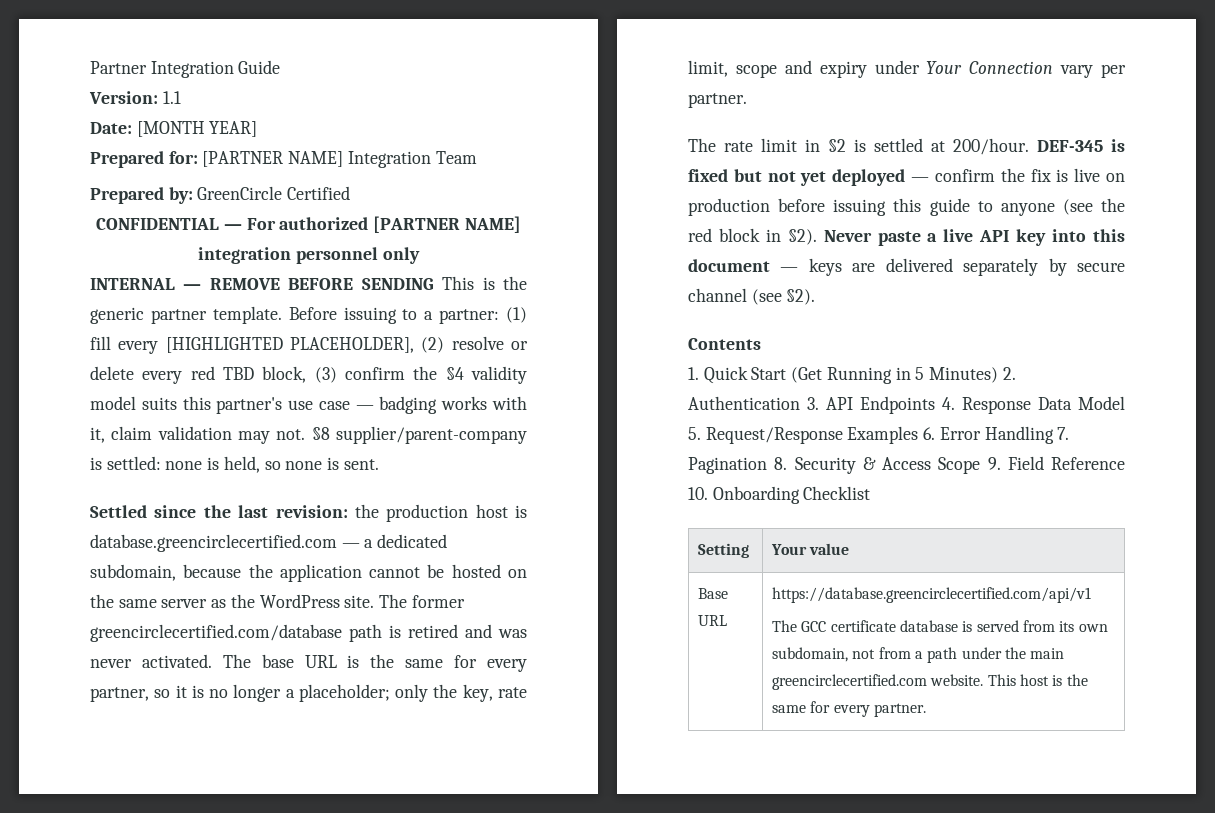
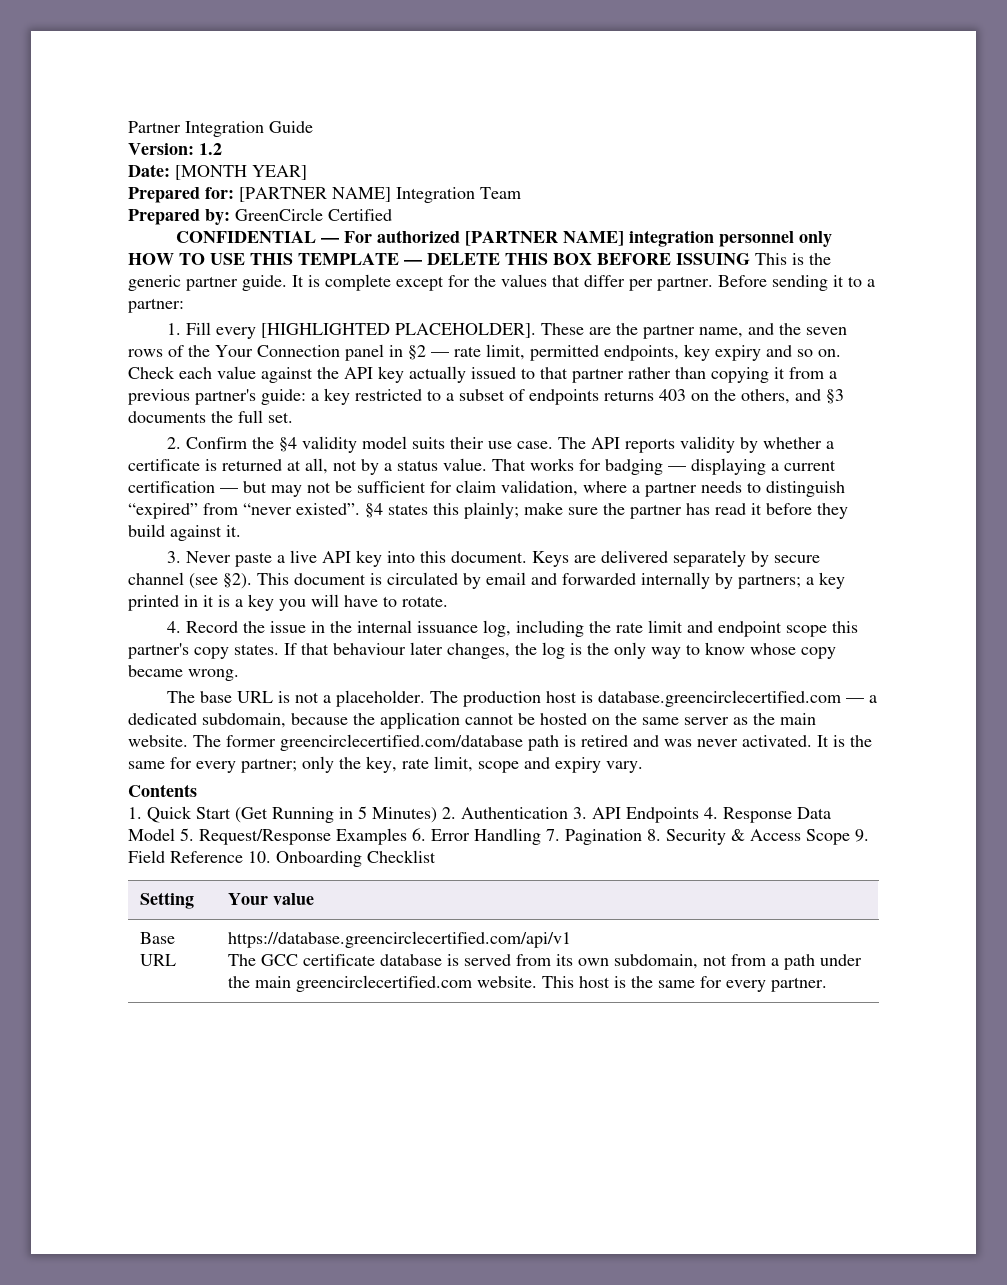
- Version: 1.1
+ Version: 1.2
- INTERNAL — REMOVE BEFORE SENDING This is the generic partner template. Before issuing to a partner: (1) fill every [HIGHLIGHTED PLACEHOLDER], (2) resolve or delete every red TBD block, (3) confirm the §4 validity model suits this partner's use case — badging works with it, claim validation may not. §8 supplier/parent-company is settled: none is held, so none is sent.
- Settled since the last revision: the production host is database.greencirclecertified.com — a dedicated subdomain, because the application cannot be hosted on the same server as the WordPress site.
+ HOW TO USE THIS TEMPLATE — DELETE THIS BOX BEFORE ISSUING This is the generic partner guide. It is complete except for the values that differ per partner. Before sending it to a partner:
+ 1. Fill every [HIGHLIGHTED PLACEHOLDER]. These are the partner name, and the seven rows of the Your Connection panel in §2 — rate limit, permitted endpoints, key expiry and so on. Check each value against the API key actually issued to that partner rather than copying it from a previous partner's guide: a key restricted to a subset of endpoints returns 403 on the others, and §3 documents the full set.
+ 2. Confirm the §4 validity model suits their use case. The API reports validity by whether a certificate is returned at all, not by a status value. That works for badging — displaying a current certification — but may not be sufficient for claim validation, where a partner needs to distinguish “expired” from “never existed”. §4 states this plainly; make sure the partner has read it before they build against it.
+ 3. Never paste a live API key into this document. Keys are delivered separately by secure channel (see §2). This document is circulated by email and forwarded internally by partners; a key printed in it is a key you will have to rotate.
+ 4. Record the issue in the internal issuance log, including the rate limit and endpoint scope this partner's copy states. If that behaviour later changes, the log is the only way to know whose copy became wrong.
+ The base URL is not a placeholder. The production host is database.greencirclecertified.com — a dedicated subdomain, because the application cannot be hosted on the same server as the main website.
- The base URL is the same for every partner, so it is no longer a placeholder; only the key, rate limit, scope and expiry under Your Connection vary per partner.
- The rate limit in §2 is settled at 200/hour. DEF-345 is fixed but not yet deployed — confirm the fix is live on production before issuing this guide to anyone (see the red block in §2). Never paste a live API key into this document — keys are delivered separately by secure channel (see §2).
+ It is the same for every partner; only the key, rate limit, scope and expiry vary.

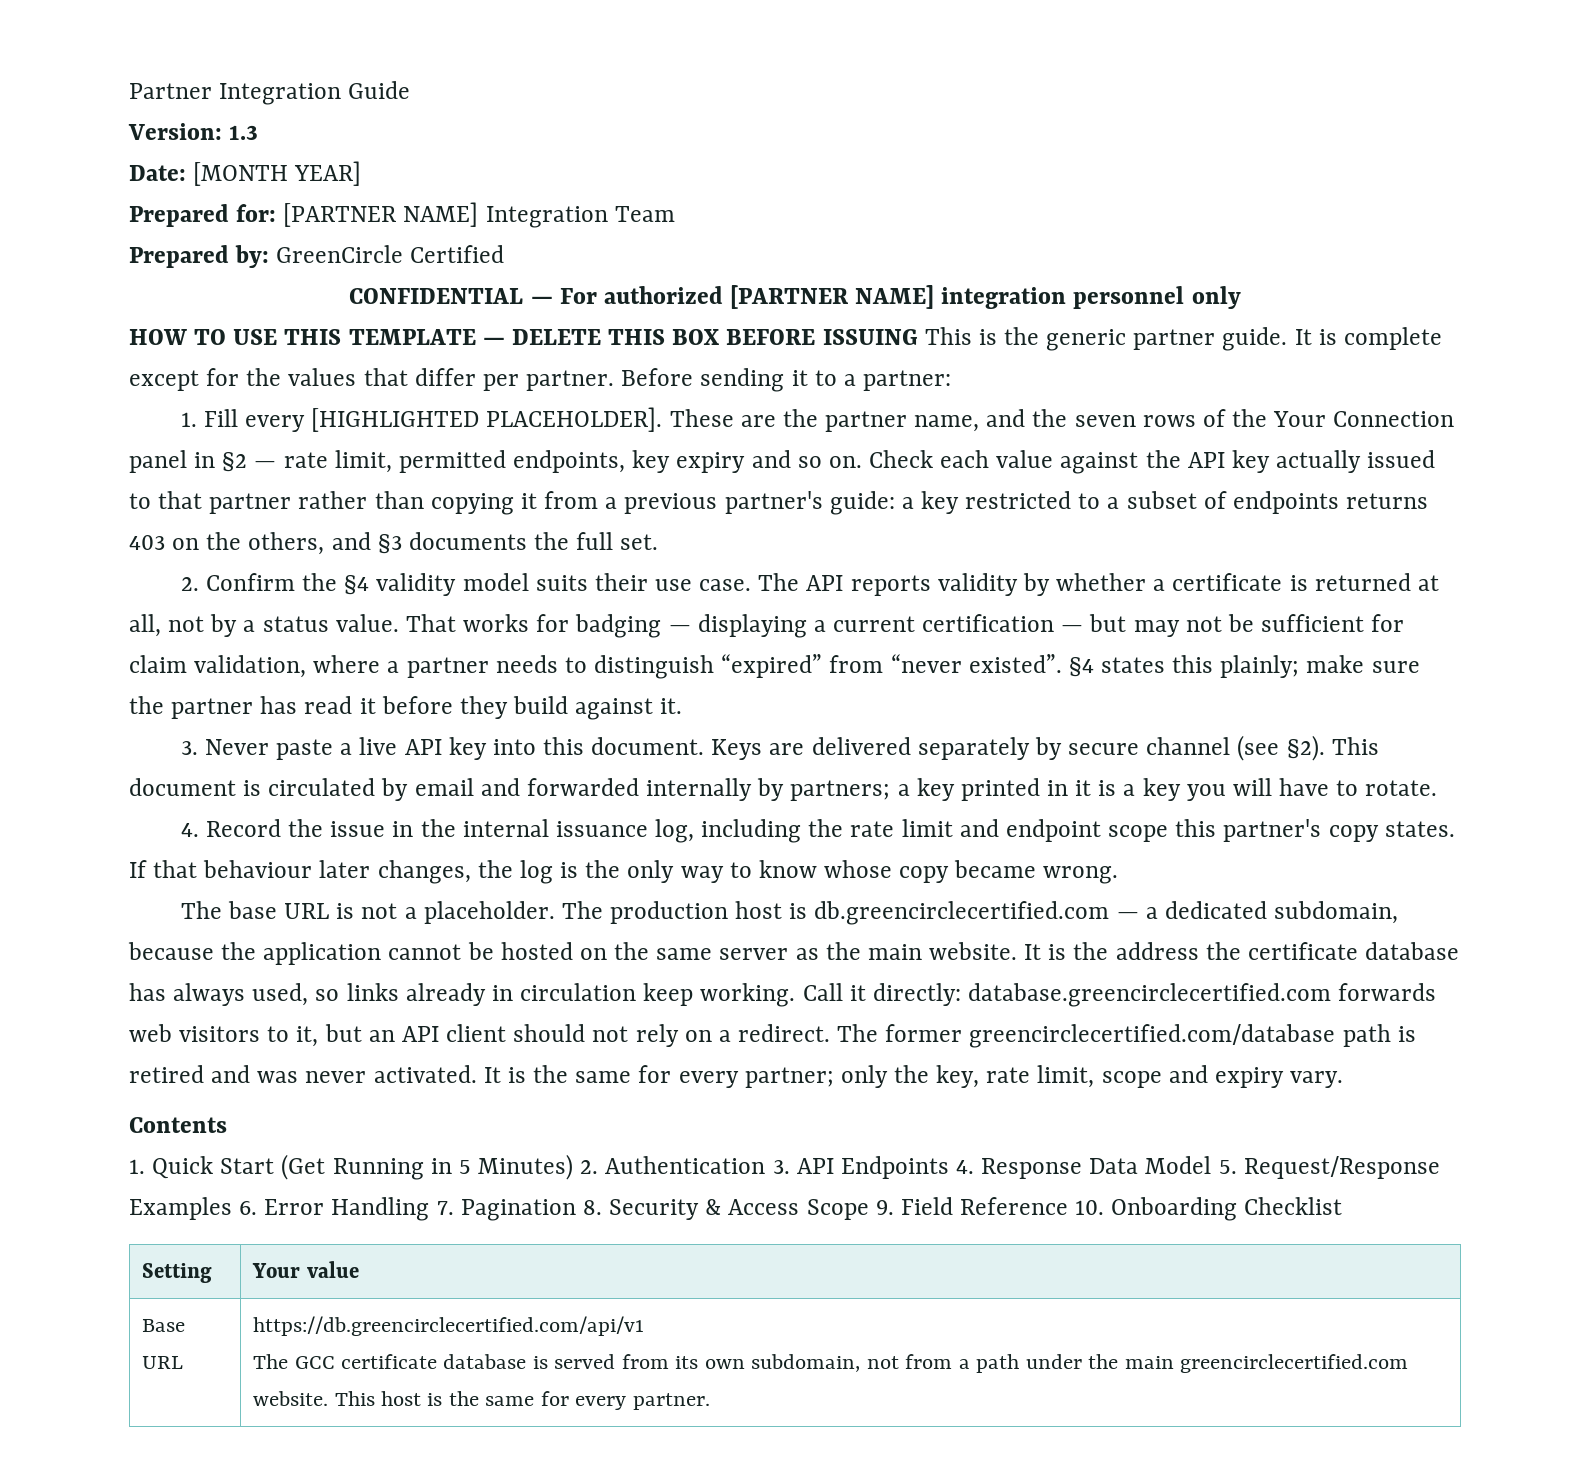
- Version: 1.2
+ Version: 1.3
- The production host is database.greencirclecertified.com — a dedicated subdomain, because the application cannot be hosted on the same server as the main website.
+ The production host is db.greencirclecertified.com — a dedicated subdomain, because the application cannot be hosted on the same server as the main website.
+ It is the address the certificate database has always used, so links already in circulation keep working. Call it directly: database.greencirclecertified.com forwards web visitors to it, but an API client should not rely on a redirect.
- Base URL | https://database.greencirclecertified.com/api/v1
+ Base URL | https://db.greencirclecertified.com/api/v1

